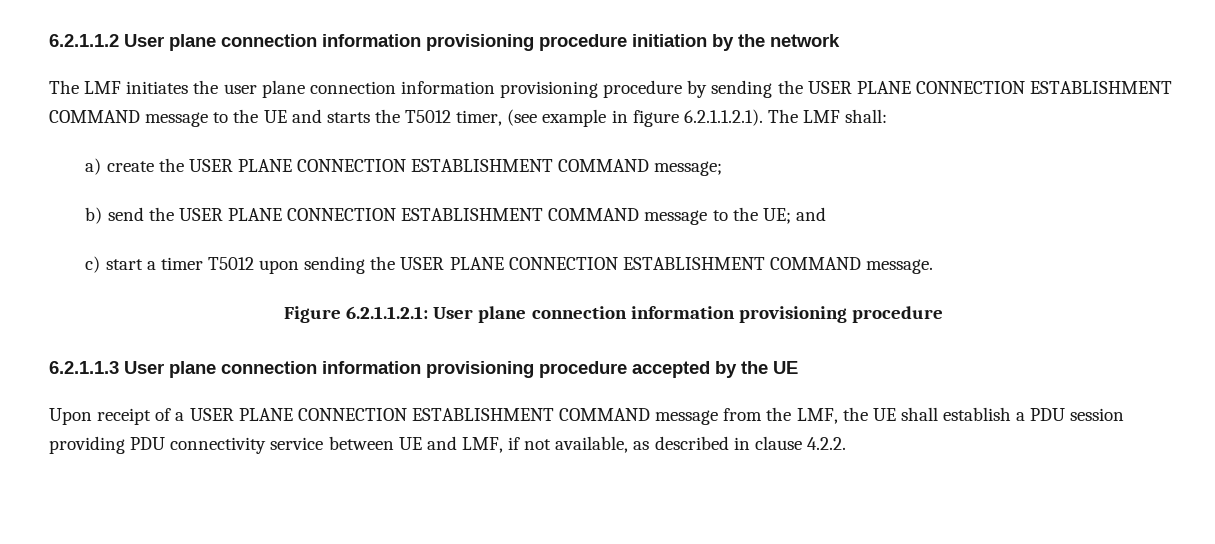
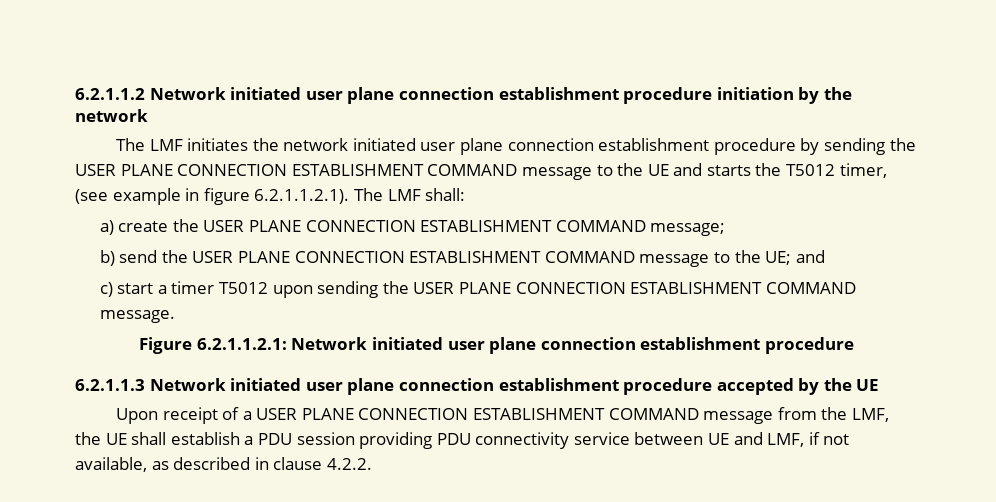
- 6.2.1.1.2 User plane connection information provisioning procedure initiation by the network
+ 6.2.1.1.2 Network initiated user plane connection establishment procedure initiation by the network
- The LMF initiates the user plane connection information provisioning procedure by sending the USER PLANE CONNECTION ESTABLISHMENT COMMAND message to the UE and starts the T5012 timer, (see example in figure 6.2.1.1.2.1). The LMF shall:
+ The LMF initiates the network initiated user plane connection establishment procedure by sending the USER PLANE CONNECTION ESTABLISHMENT COMMAND message to the UE and starts the T5012 timer, (see example in figure 6.2.1.1.2.1). The LMF shall:
- Figure 6.2.1.1.2.1: User plane connection information provisioning procedure
- 6.2.1.1.3 User plane connection information provisioning procedure accepted by the UE
+ Figure 6.2.1.1.2.1: Network initiated user plane connection establishment procedure
+ 6.2.1.1.3 Network initiated user plane connection establishment procedure accepted by the UE

